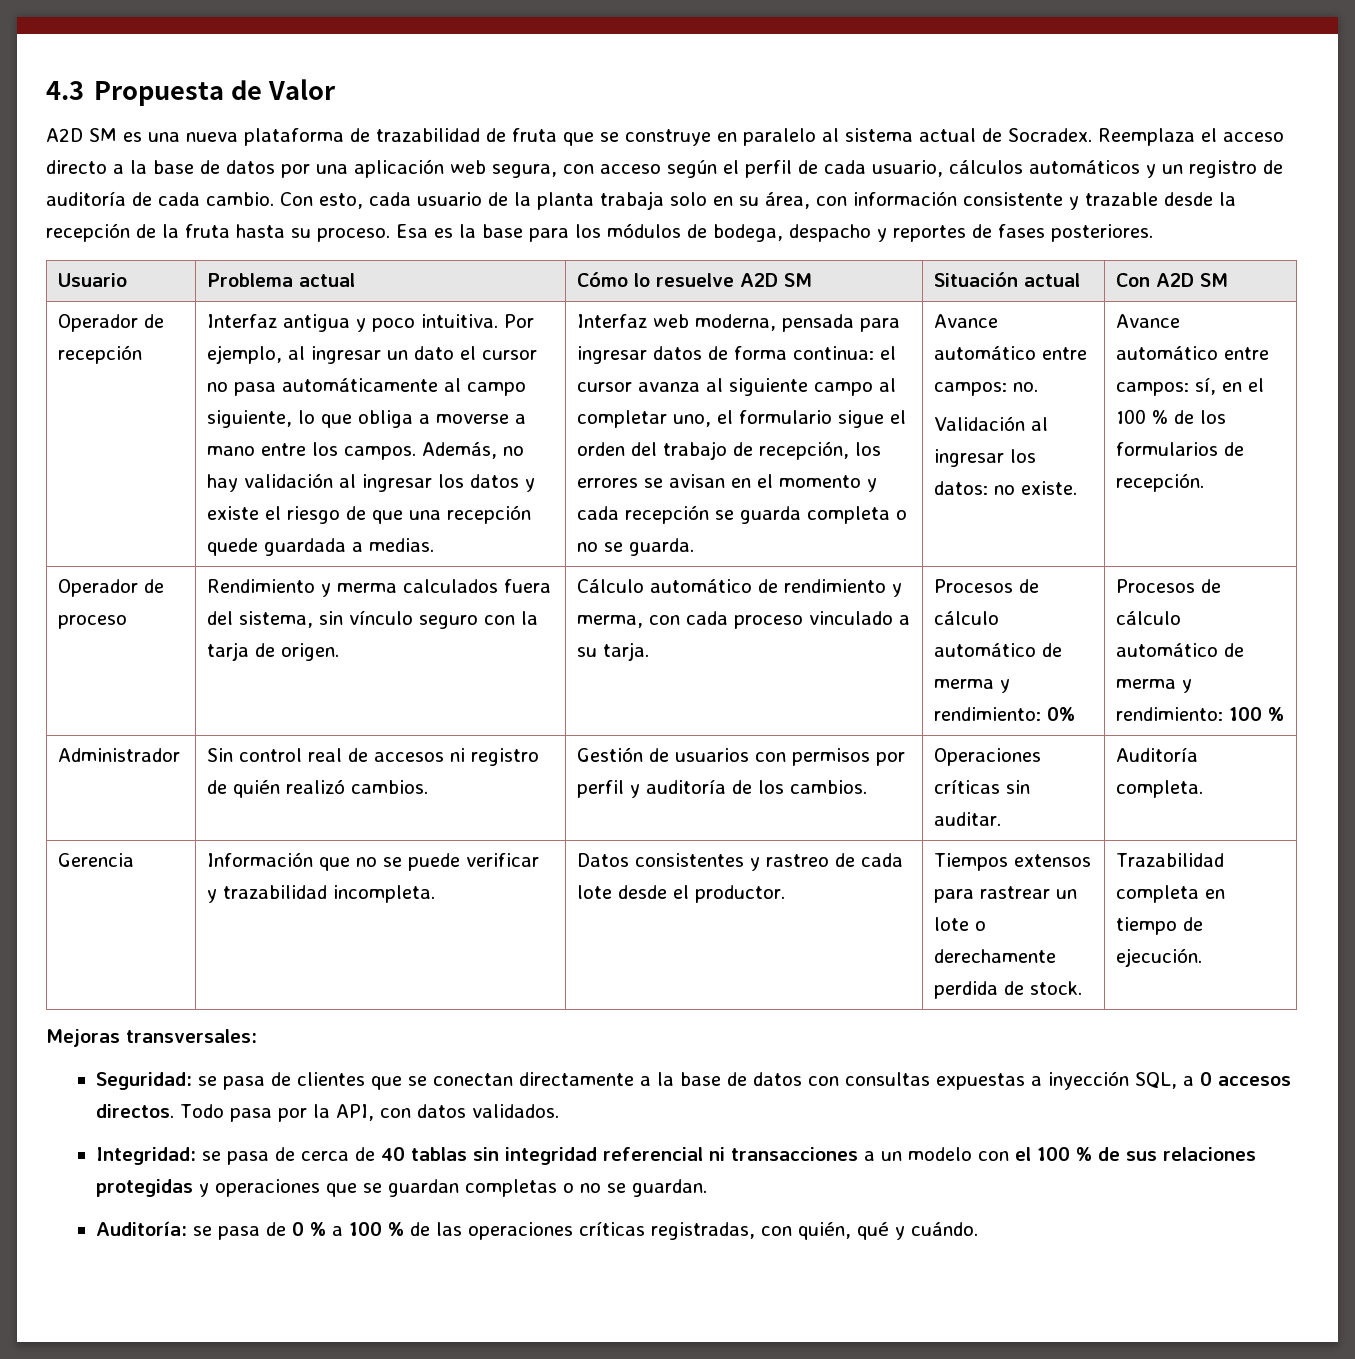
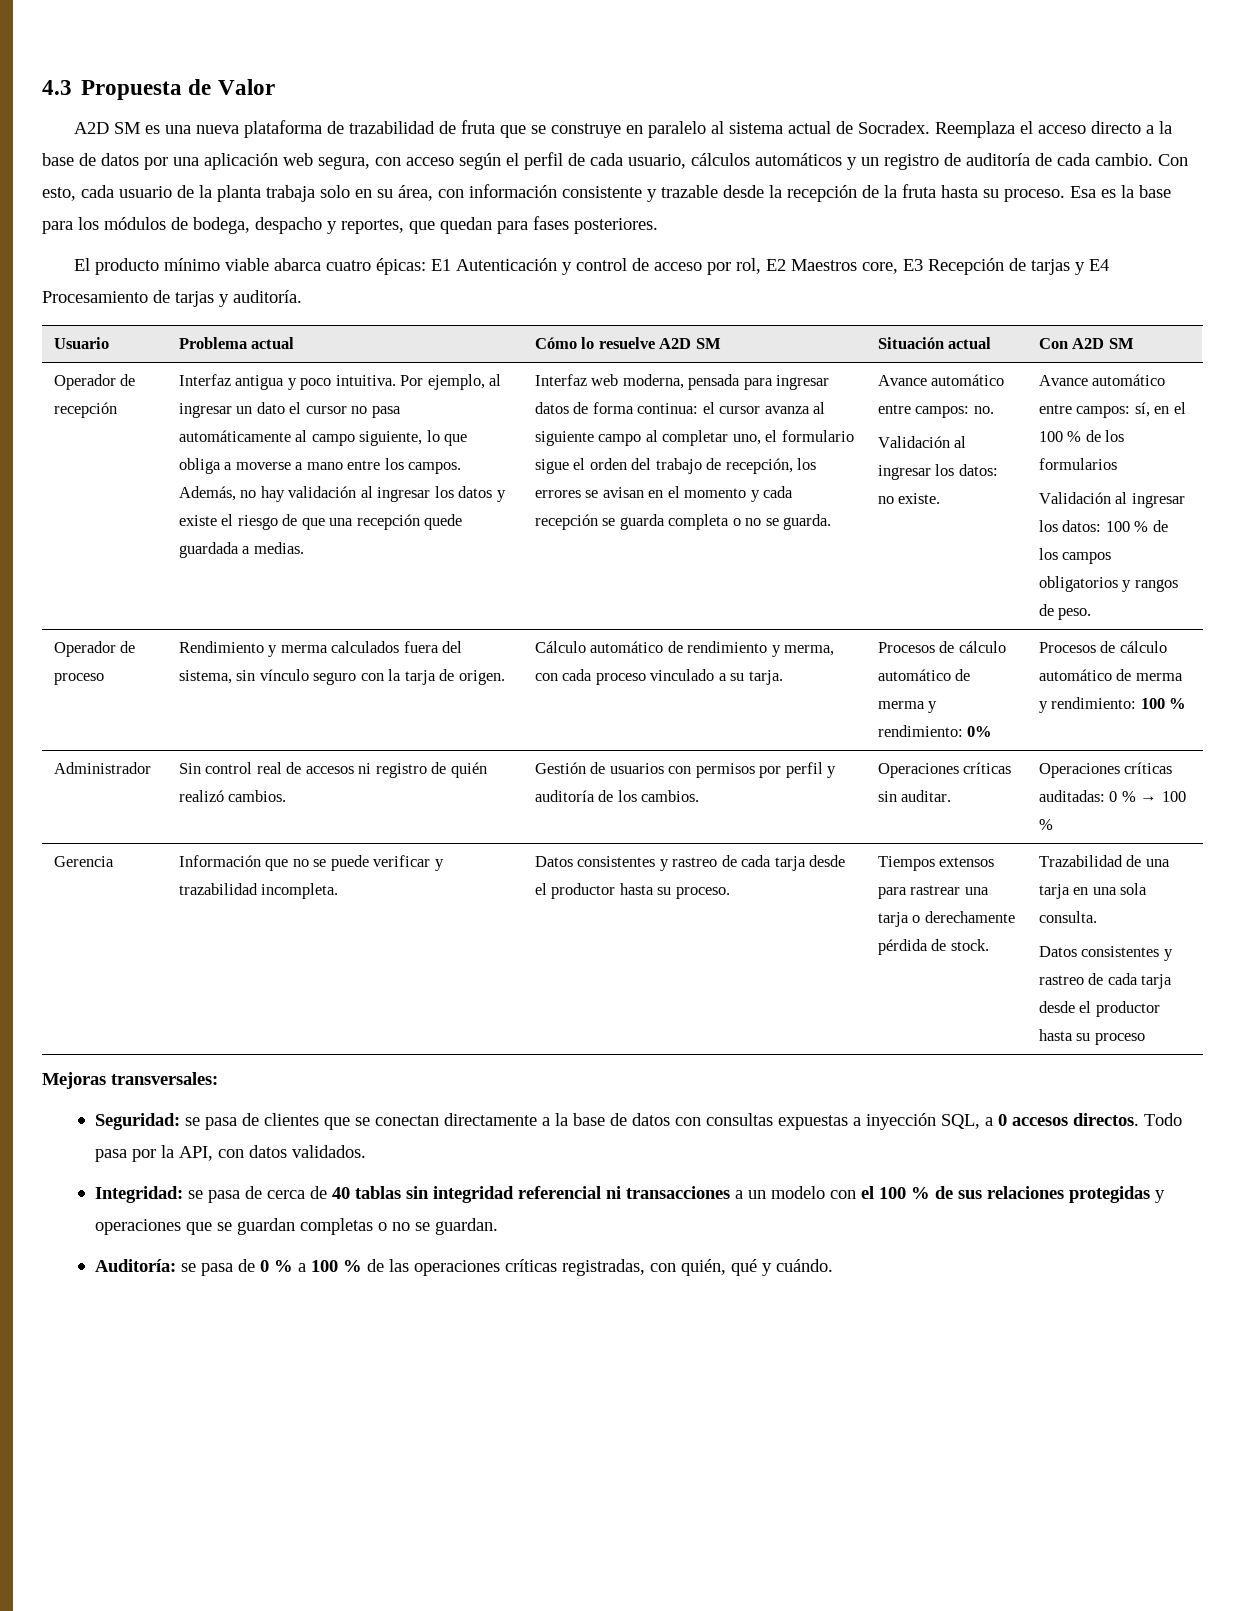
- Esa es la base para los módulos de bodega, despacho y reportes de fases posteriores.
+ Esa es la base para los módulos de bodega, despacho y reportes, que quedan para fases posteriores.
+ El producto mínimo viable abarca cuatro épicas: E1 Autenticación y control de acceso por rol, E2 Maestros core, E3 Recepción de tarjas y E4 Procesamiento de tarjas y auditoría.
- Avance automático entre campos: sí, en el 100 % de los formularios de recepción.
+ Avance automático entre campos: sí, en el 100 % de los formularios
+ Validación al ingresar los datos: 100 % de los campos obligatorios y rangos de peso.
- Administrador | Sin control real de accesos ni registro de quién realizó cambios. | Gestión de usuarios con permisos por perfil y auditoría de los cambios. | Operaciones críticas sin auditar. | Auditoría completa.
+ Administrador | Sin control real de accesos ni registro de quién realizó cambios. | Gestión de usuarios con permisos por perfil y auditoría de los cambios. | Operaciones críticas sin auditar. | Operaciones críticas auditadas: 0 % → 100 %
- Datos consistentes y rastreo de cada lote desde el productor.
+ Datos consistentes y rastreo de cada tarja desde el productor hasta su proceso.
- Tiempos extensos para rastrear un lote o derechamente perdida de stock.
+ Tiempos extensos para rastrear una tarja o derechamente pérdida de stock.
- Trazabilidad completa en tiempo de ejecución.
+ Trazabilidad de una tarja en una sola consulta.
+ Datos consistentes y rastreo de cada tarja desde el productor hasta su proceso

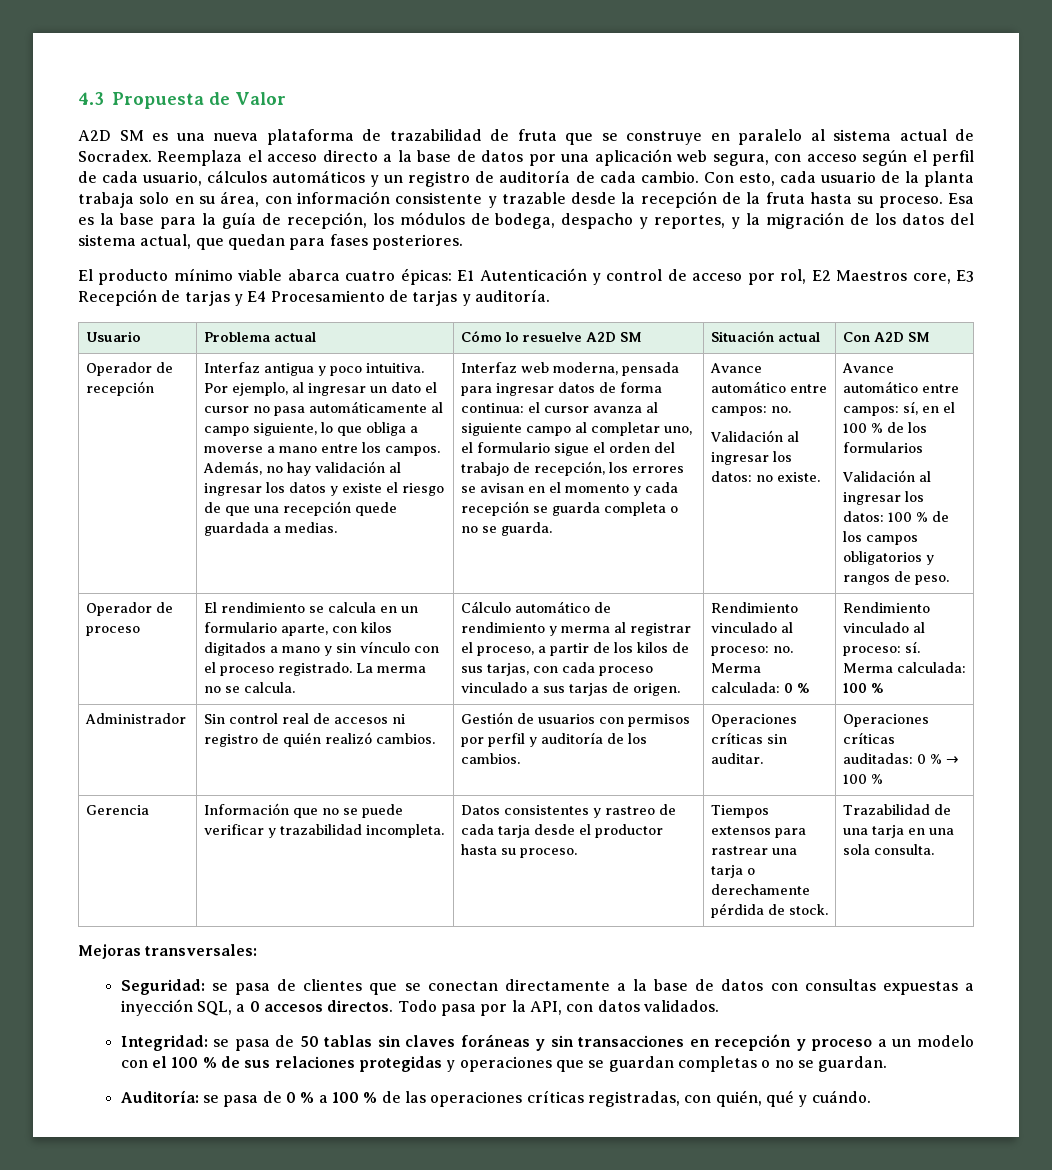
- Esa es la base para los módulos de bodega, despacho y reportes, que quedan para fases posteriores.
+ Esa es la base para la guía de recepción, los módulos de bodega, despacho y reportes, y la migración de los datos del sistema actual, que quedan para fases posteriores.
- Rendimiento y merma calculados fuera del sistema, sin vínculo seguro con la tarja de origen.
+ El rendimiento se calcula en un formulario aparte, con kilos digitados a mano y sin vínculo con el proceso registrado. La merma no se calcula.
- Cálculo automático de rendimiento y merma, con cada proceso vinculado a su tarja. | Procesos de cálculo automático de merma y rendimiento: 0% | Procesos de cálculo automático de merma y rendimiento: 100 %
+ Cálculo automático de rendimiento y merma al registrar el proceso, a partir de los kilos de sus tarjas, con cada proceso vinculado a sus tarjas de origen. | Rendimiento vinculado al proceso: no. Merma calculada: 0 % | Rendimiento vinculado al proceso: sí. Merma calculada: 100 %
- Datos consistentes y rastreo de cada tarja desde el productor hasta su proceso
- Integridad: se pasa de cerca de 40 tablas sin integridad referencial ni transacciones a un modelo con el 100 % de sus relaciones protegidas y operaciones que se guardan completas o no se guardan.
+ Integridad: se pasa de 50 tablas sin claves foráneas y sin transacciones en recepción y proceso a un modelo con el 100 % de sus relaciones protegidas y operaciones que se guardan completas o no se guardan.

